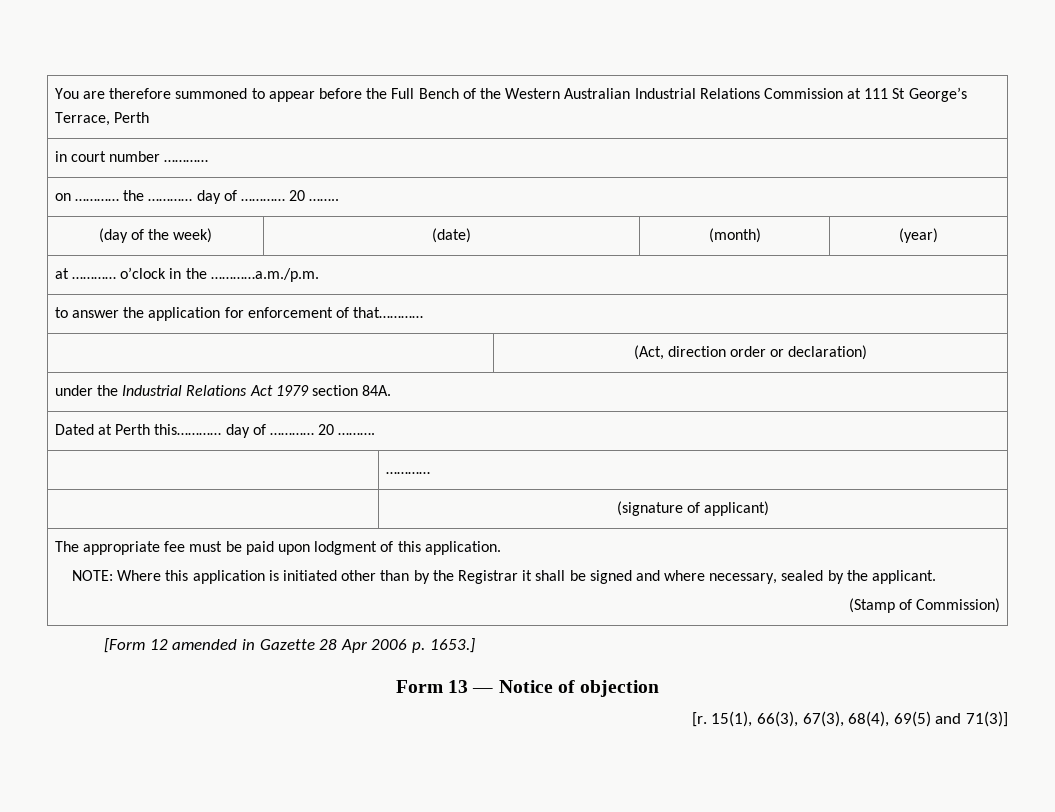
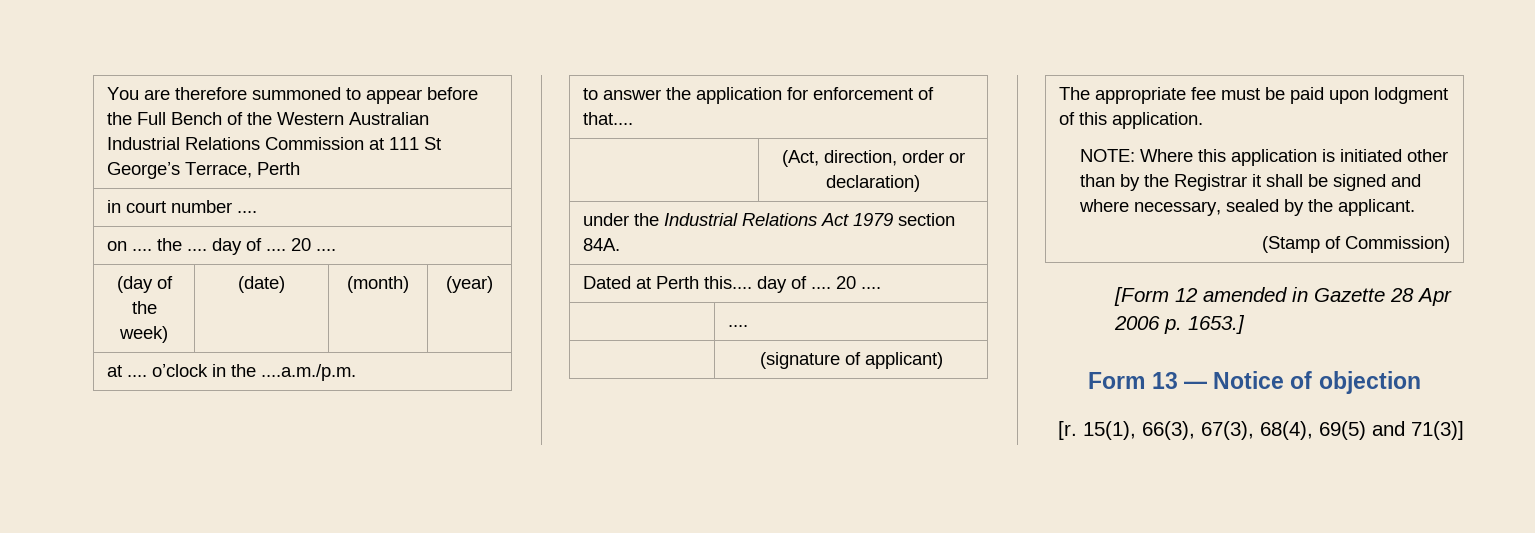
- in court number …………
+ in court number ....
- on ………… the ………… day of ………… 20 ……..
+ on .... the .... day of .... 20 ....
- at ………… o’clock in the …………a.m./p.m.
+ at .... o’clock in the ....a.m./p.m.
- to answer the application for enforcement of that…………
+ to answer the application for enforcement of that....
- | (Act, direction order or declaration)
+ | (Act, direction, order or declaration)
- Dated at Perth this………… day of ………… 20 ……….
- | …………
+ Dated at Perth this.... day of .... 20 ....
+ | ....

